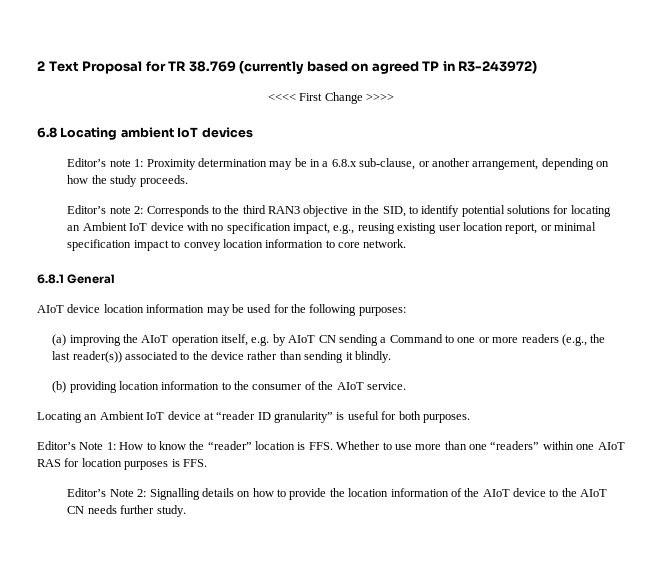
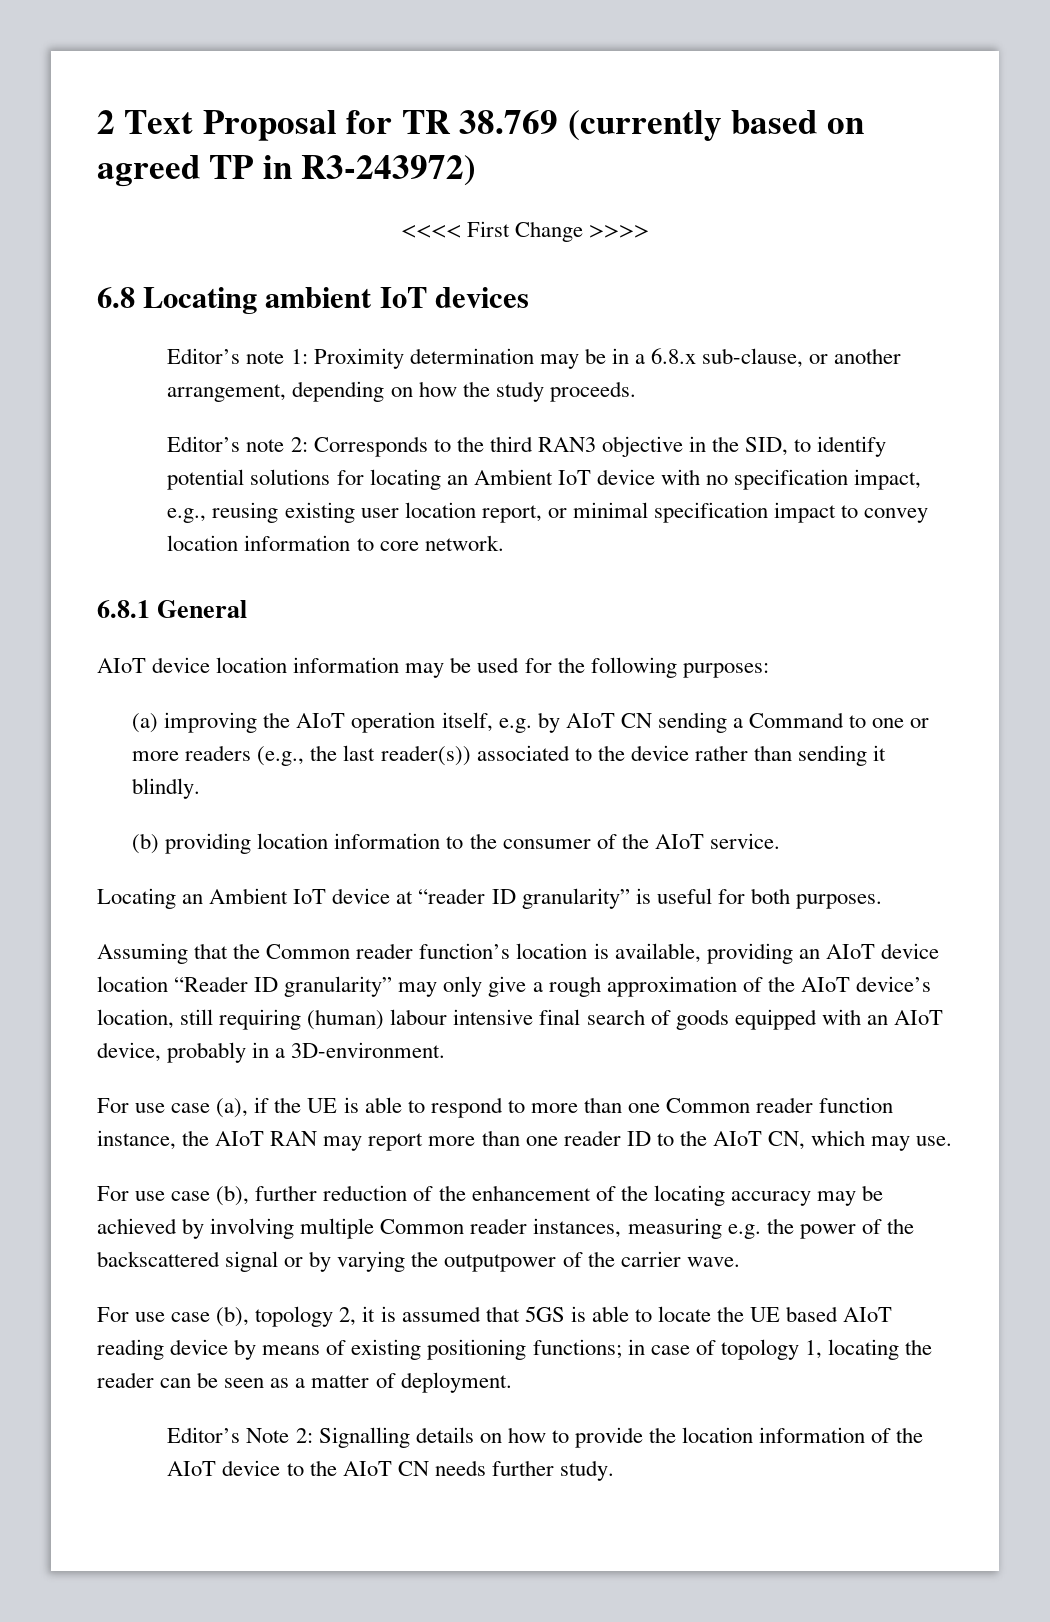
- Editor’s Note 1: How to know the “reader” location is FFS. Whether to use more than one “readers” within one AIoT RAS for location purposes is FFS.
+ Assuming that the Common reader function’s location is available, providing an AIoT device location “Reader ID granularity” may only give a rough approximation of the AIoT device’s location, still requiring (human) labour intensive final search of goods equipped with an AIoT device, probably in a 3D-environment.
+ For use case (a), if the UE is able to respond to more than one Common reader function instance, the AIoT RAN may report more than one reader ID to the AIoT CN, which may use.
+ For use case (b), further reduction of the enhancement of the locating accuracy may be achieved by involving multiple Common reader instances, measuring e.g. the power of the backscattered signal or by varying the outputpower of the carrier wave.
+ For use case (b), topology 2, it is assumed that 5GS is able to locate the UE based AIoT reading device by means of existing positioning functions; in case of topology 1, locating the reader can be seen as a matter of deployment.

